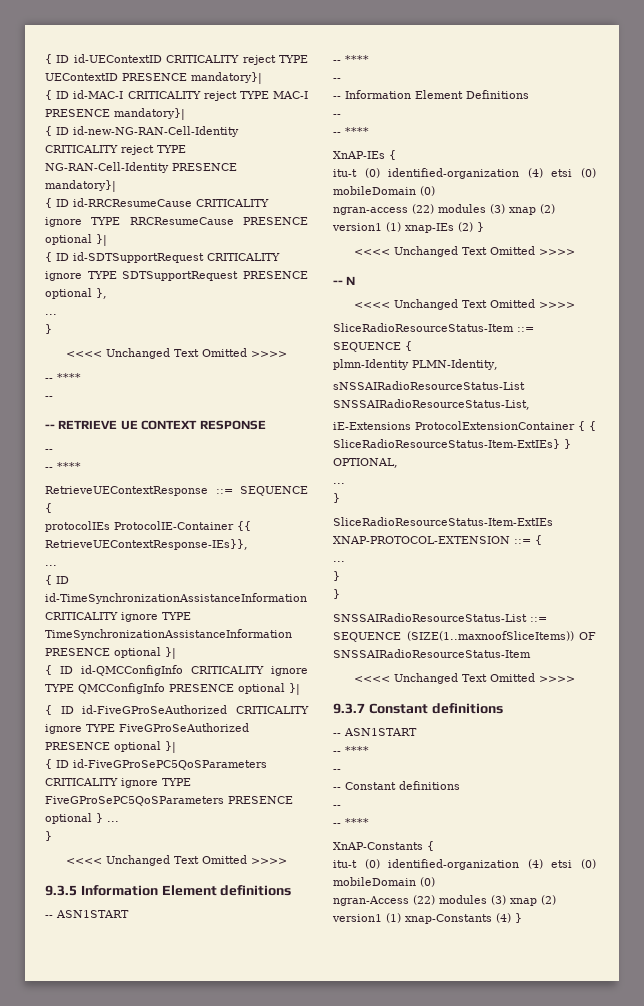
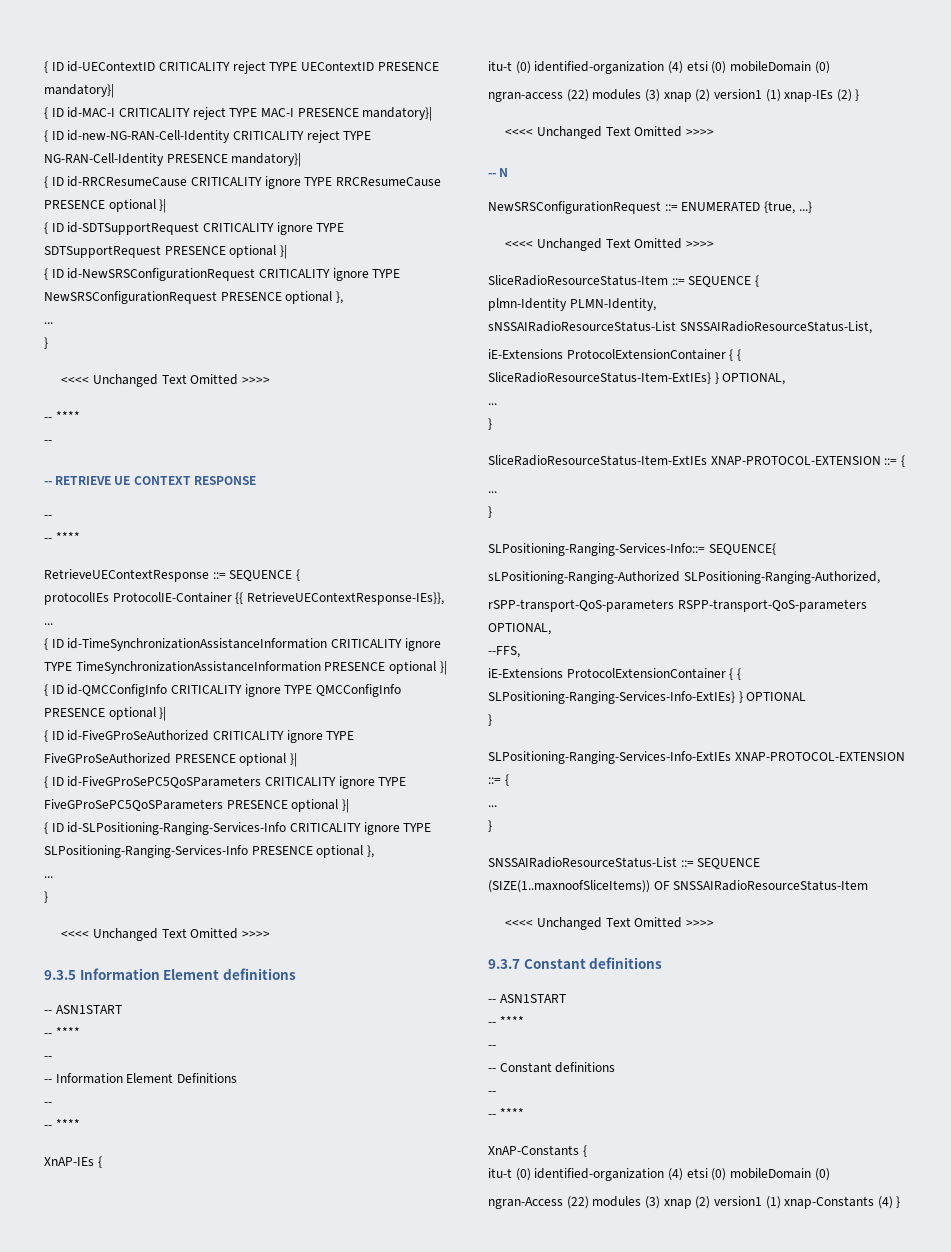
- { ID id-SDTSupportRequest CRITICALITY ignore TYPE SDTSupportRequest PRESENCE optional },
+ { ID id-SDTSupportRequest CRITICALITY ignore TYPE SDTSupportRequest PRESENCE optional }|
+ { ID id-NewSRSConfigurationRequest CRITICALITY ignore TYPE NewSRSConfigurationRequest PRESENCE optional },
- { ID id-FiveGProSePC5QoSParameters CRITICALITY ignore TYPE FiveGProSePC5QoSParameters PRESENCE optional } ...
+ { ID id-FiveGProSePC5QoSParameters CRITICALITY ignore TYPE FiveGProSePC5QoSParameters PRESENCE optional }|
+ { ID id-SLPositioning-Ranging-Services-Info CRITICALITY ignore TYPE SLPositioning-Ranging-Services-Info PRESENCE optional },
+ ...
+ NewSRSConfigurationRequest ::= ENUMERATED {true, ...}
+ SLPositioning-Ranging-Services-Info::= SEQUENCE{
+ sLPositioning-Ranging-Authorized SLPositioning-Ranging-Authorized,
+ rSPP-transport-QoS-parameters RSPP-transport-QoS-parameters OPTIONAL,
+ --FFS,
+ iE-Extensions ProtocolExtensionContainer { { SLPositioning-Ranging-Services-Info-ExtIEs} } OPTIONAL
+ }
+ SLPositioning-Ranging-Services-Info-ExtIEs XNAP-PROTOCOL-EXTENSION ::= {
+ ...

